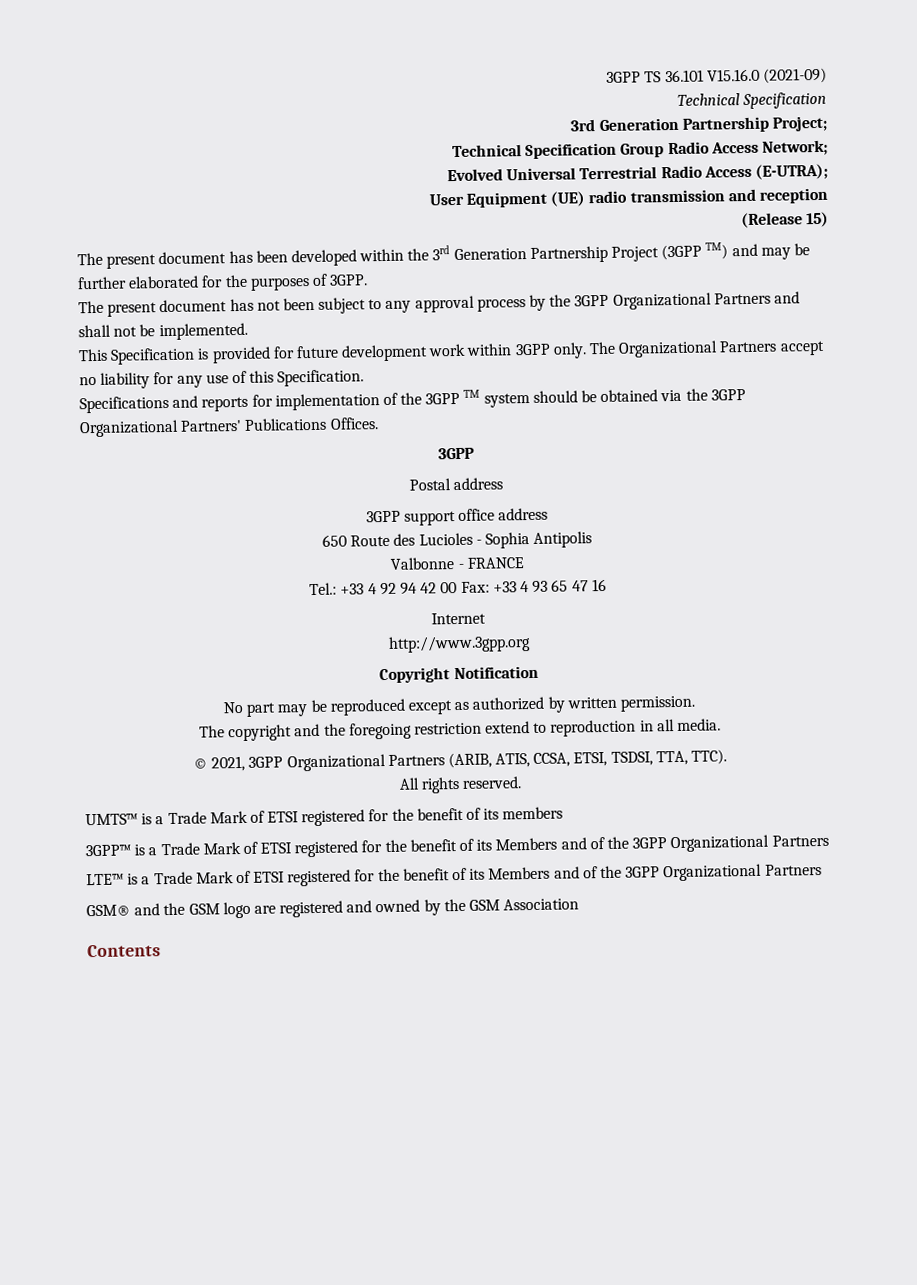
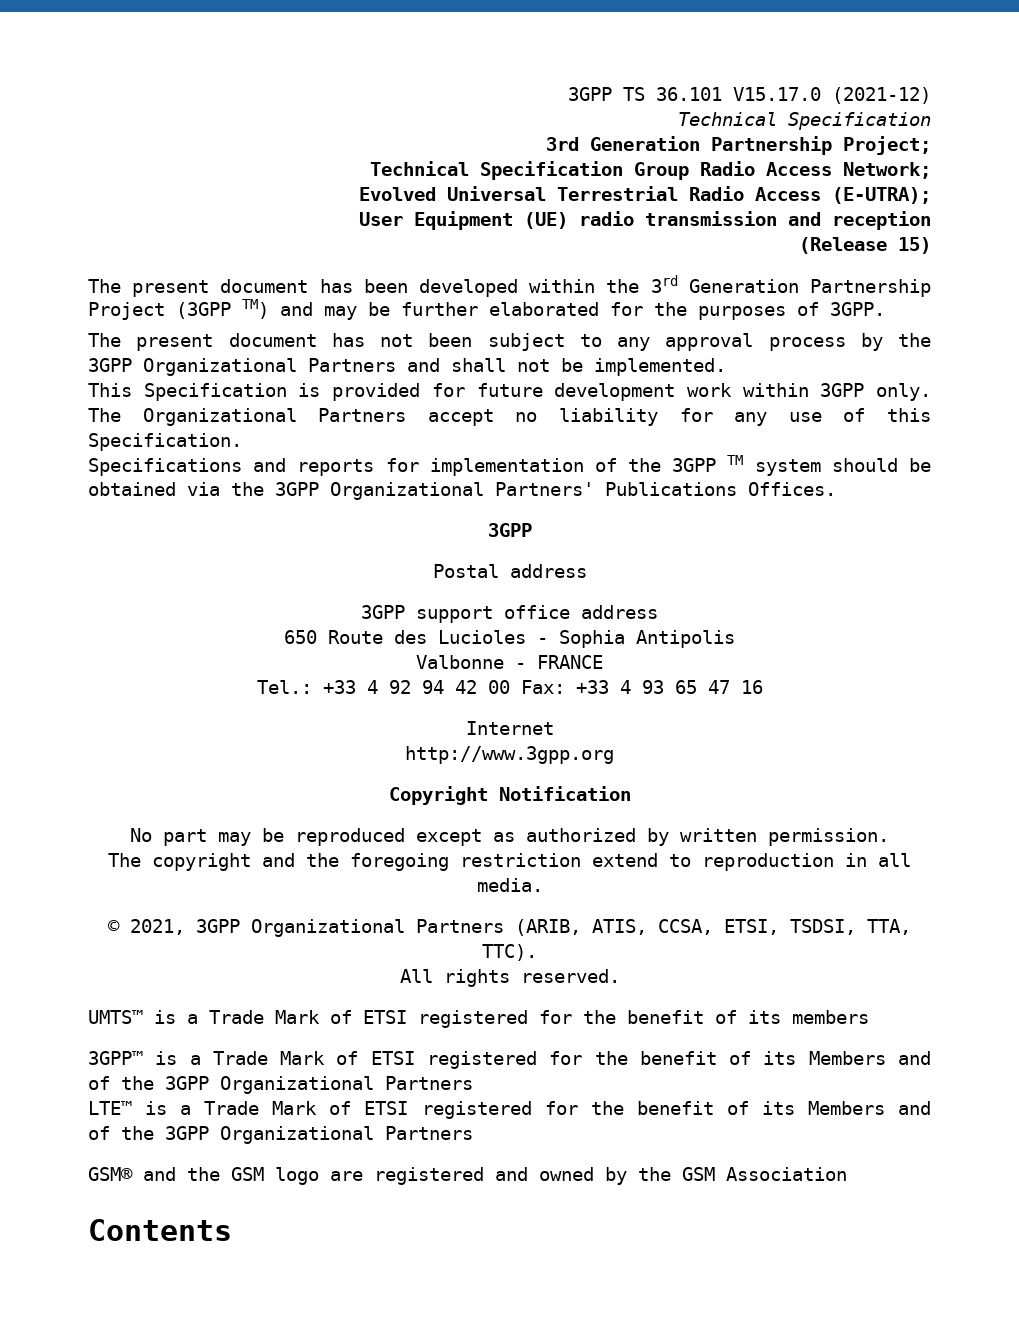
- 3GPP TS 36.101 V15.16.0 (2021-09)
+ 3GPP TS 36.101 V15.17.0 (2021-12)

